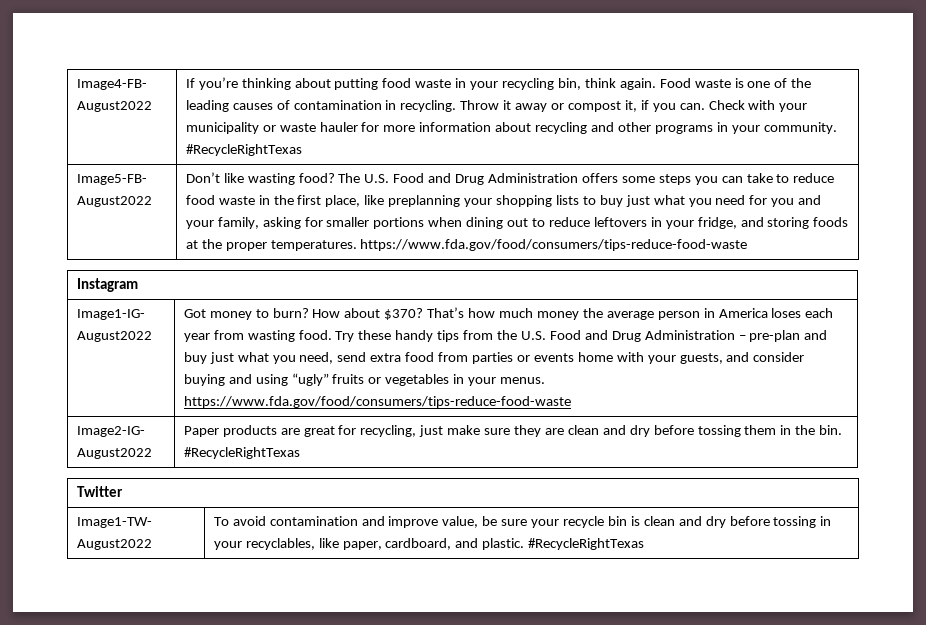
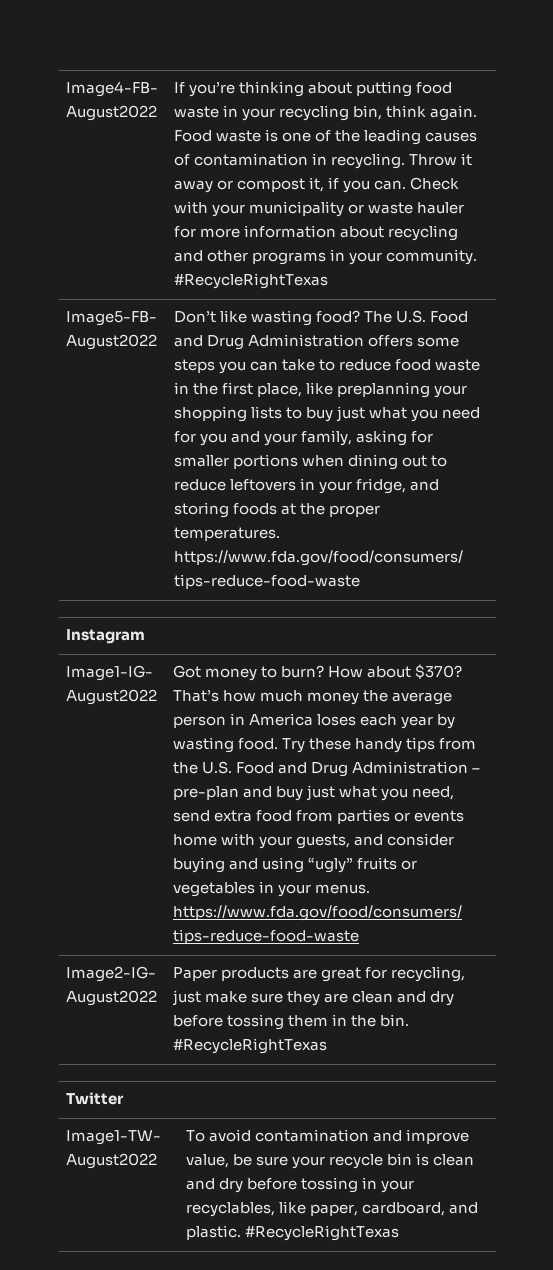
- That’s how much money the average person in America loses each year from wasting food.
+ That’s how much money the average person in America loses each year by wasting food.

